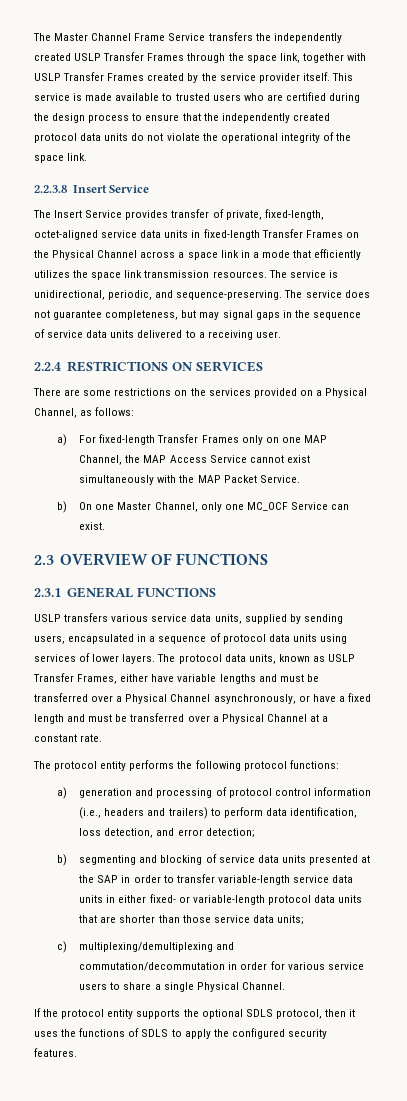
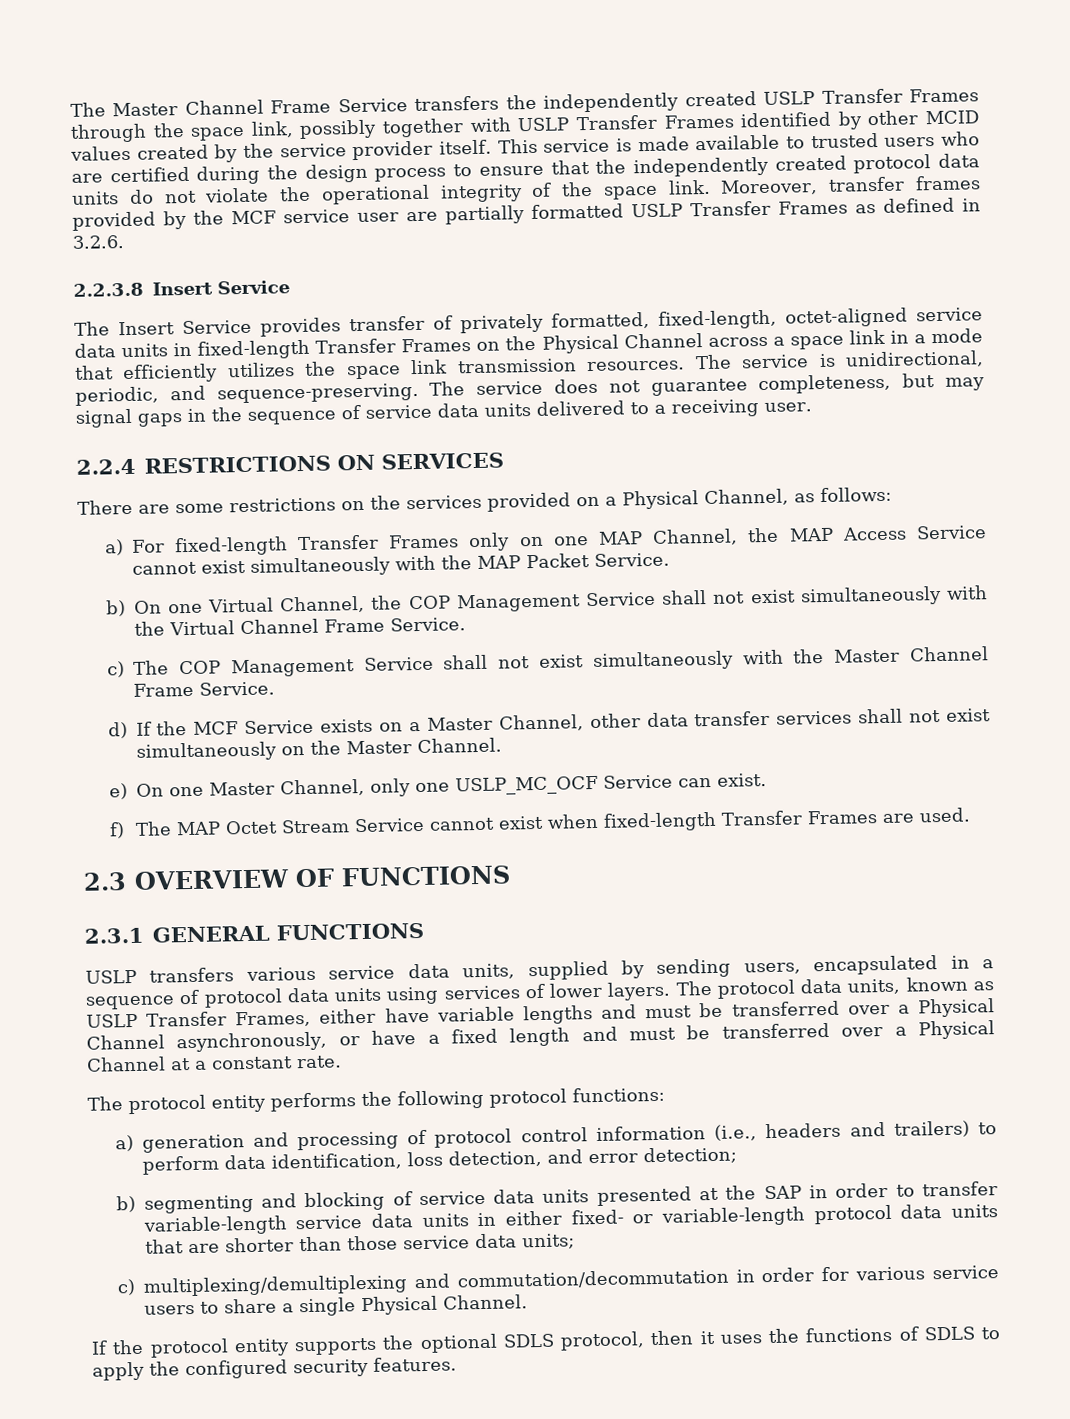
- The Master Channel Frame Service transfers the independently created USLP Transfer Frames through the space link, together with USLP Transfer Frames created by the service provider itself.
+ The Master Channel Frame Service transfers the independently created USLP Transfer Frames through the space link, possibly together with USLP Transfer Frames identified by other MCID values created by the service provider itself.
+ Moreover, transfer frames provided by the MCF service user are partially formatted USLP Transfer Frames as defined in 3.2.6.
- The Insert Service provides transfer of private, fixed-length, octet-aligned service data units in fixed-length Transfer Frames on the Physical Channel across a space link in a mode that efficiently utilizes the space link transmission resources.
+ The Insert Service provides transfer of privately formatted, fixed-length, octet-aligned service data units in fixed-length Transfer Frames on the Physical Channel across a space link in a mode that efficiently utilizes the space link transmission resources.
- b) On one Master Channel, only one MC_OCF Service can exist.
+ b) On one Virtual Channel, the COP Management Service shall not exist simultaneously with the Virtual Channel Frame Service.
+ c) The COP Management Service shall not exist simultaneously with the Master Channel Frame Service.
+ d) If the MCF Service exists on a Master Channel, other data transfer services shall not exist simultaneously on the Master Channel.
+ e) On one Master Channel, only one USLP_MC_OCF Service can exist.
+ f) The MAP Octet Stream Service cannot exist when fixed-length Transfer Frames are used.

